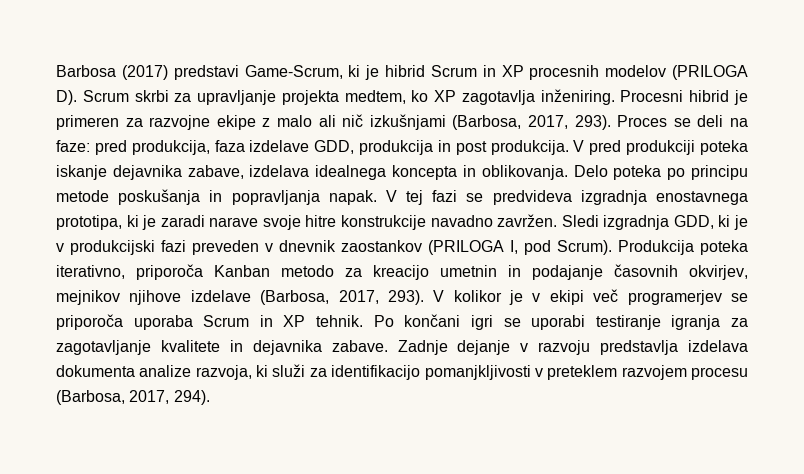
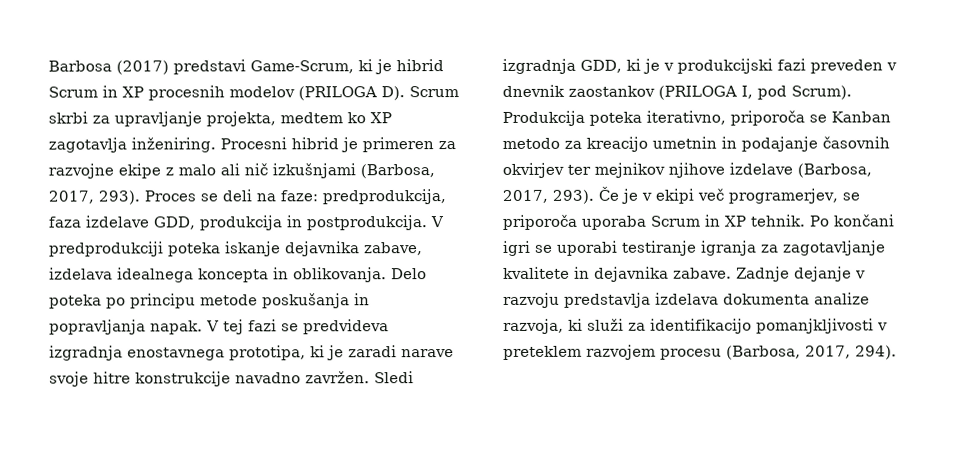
- Barbosa (2017) predstavi Game-Scrum, ki je hibrid Scrum in XP procesnih modelov (PRILOGA D). Scrum skrbi za upravljanje projekta medtem, ko XP zagotavlja inženiring.
+ Barbosa (2017) predstavi Game-Scrum, ki je hibrid Scrum in XP procesnih modelov (PRILOGA D). Scrum skrbi za upravljanje projekta, medtem ko XP zagotavlja inženiring.
- Proces se deli na faze: pred produkcija, faza izdelave GDD, produkcija in post produkcija. V pred produkciji poteka iskanje dejavnika zabave, izdelava idealnega koncepta in oblikovanja.
+ Proces se deli na faze: predprodukcija, faza izdelave GDD, produkcija in postprodukcija. V predprodukciji poteka iskanje dejavnika zabave, izdelava idealnega koncepta in oblikovanja.
- Produkcija poteka iterativno, priporoča Kanban metodo za kreacijo umetnin in podajanje časovnih okvirjev, mejnikov njihove izdelave (Barbosa, 2017, 293).
+ Produkcija poteka iterativno, priporoča se Kanban metodo za kreacijo umetnin in podajanje časovnih okvirjev ter mejnikov njihove izdelave (Barbosa, 2017, 293).
- V kolikor je v ekipi več programerjev se priporoča uporaba Scrum in XP tehnik.
+ Če je v ekipi več programerjev, se priporoča uporaba Scrum in XP tehnik.

